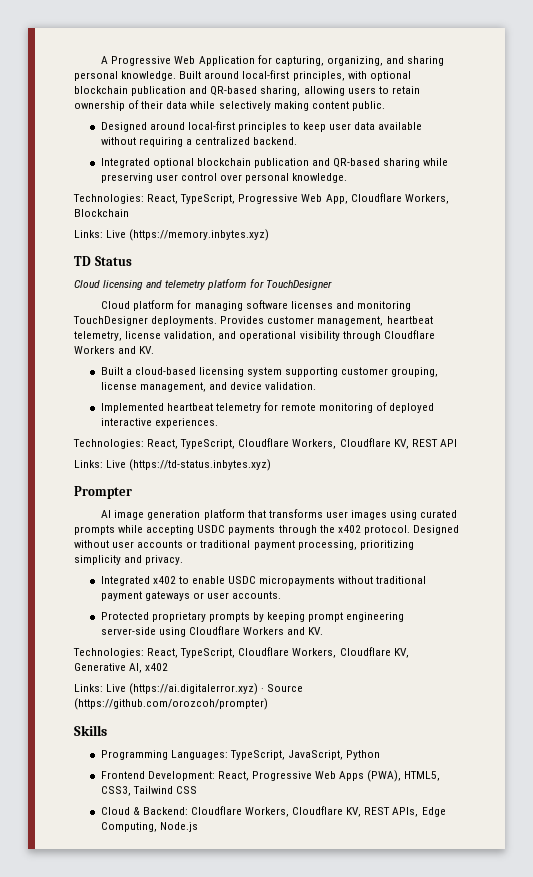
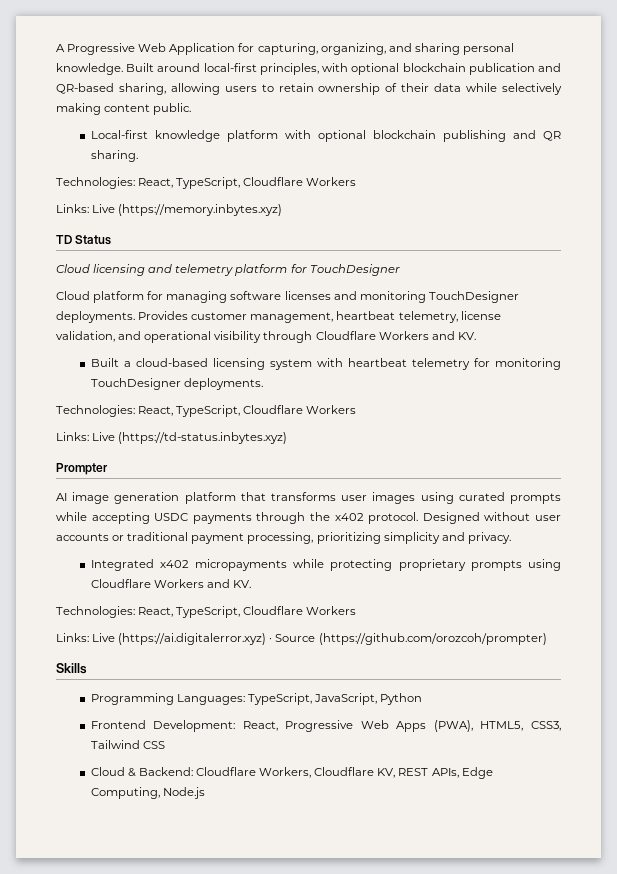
- Designed around local-first principles to keep user data available without requiring a centralized backend.
- Integrated optional blockchain publication and QR-based sharing while preserving user control over personal knowledge.
- Technologies: React, TypeScript, Progressive Web App, Cloudflare Workers, Blockchain
+ Local-first knowledge platform with optional blockchain publishing and QR sharing.
+ Technologies: React, TypeScript, Cloudflare Workers
- Built a cloud-based licensing system supporting customer grouping, license management, and device validation.
- Implemented heartbeat telemetry for remote monitoring of deployed interactive experiences.
- Technologies: React, TypeScript, Cloudflare Workers, Cloudflare KV, REST API
+ Built a cloud-based licensing system with heartbeat telemetry for monitoring TouchDesigner deployments.
+ Technologies: React, TypeScript, Cloudflare Workers
- Integrated x402 to enable USDC micropayments without traditional payment gateways or user accounts.
- Protected proprietary prompts by keeping prompt engineering server-side using Cloudflare Workers and KV.
- Technologies: React, TypeScript, Cloudflare Workers, Cloudflare KV, Generative AI, x402
+ Integrated x402 micropayments while protecting proprietary prompts using Cloudflare Workers and KV.
+ Technologies: React, TypeScript, Cloudflare Workers

